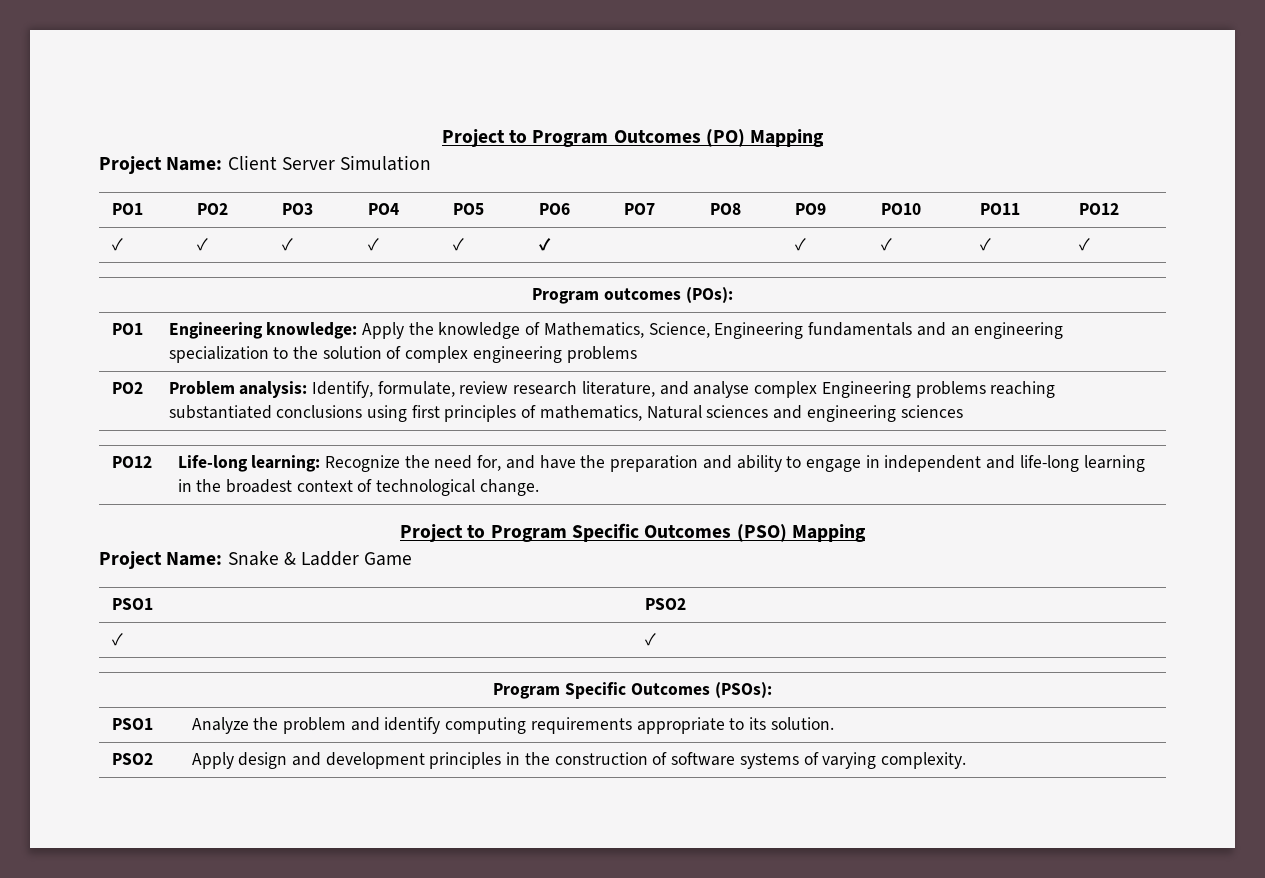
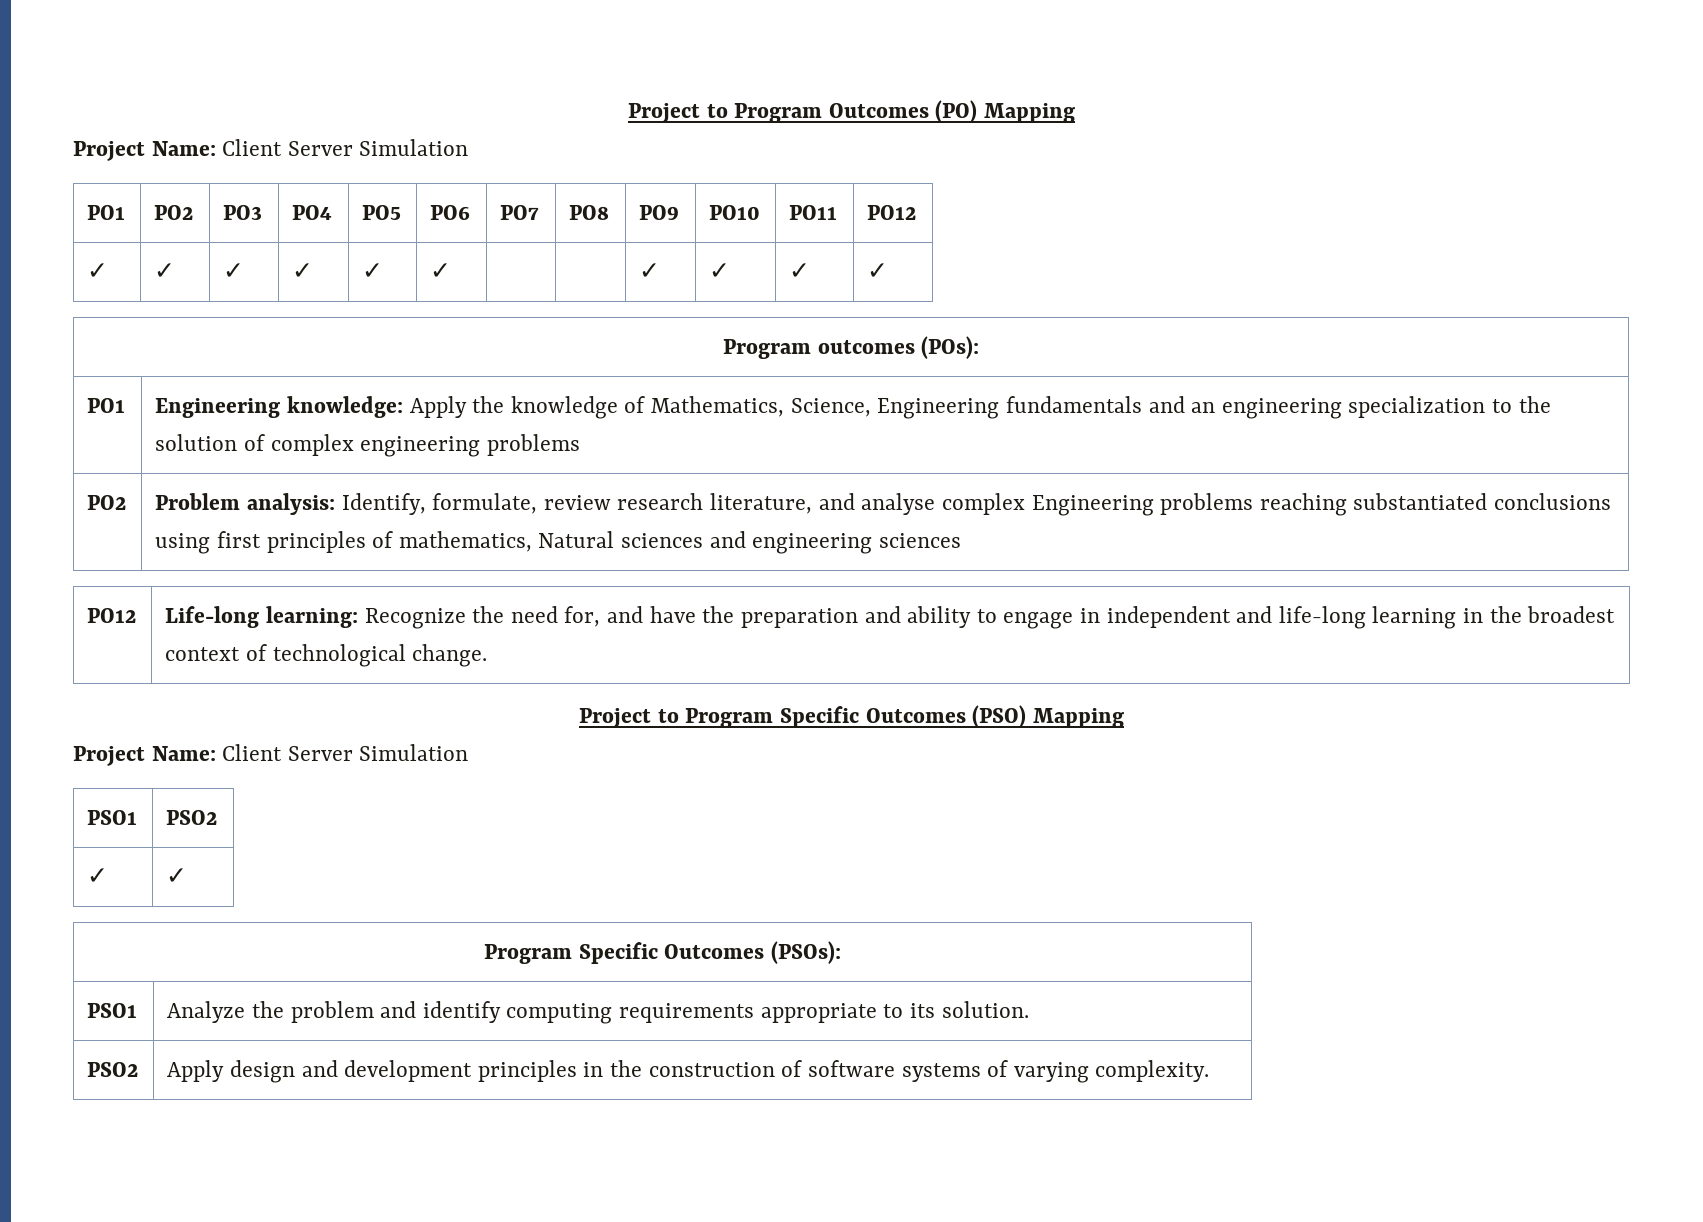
  Project to Program Specific Outcomes (PSO) Mapping
- Project Name: Snake & Ladder Game
+ Project Name: Client Server Simulation

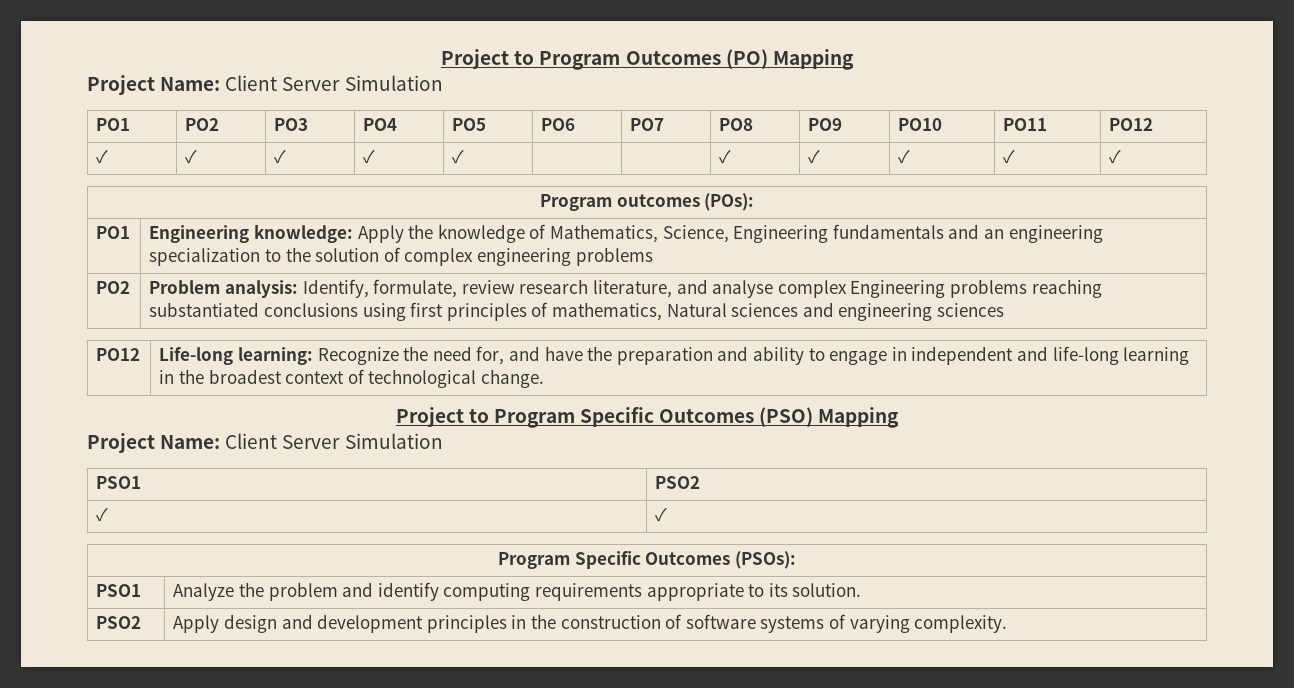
- ✓ | ✓ | ✓ | ✓ | ✓ | ✓ | | | ✓ | ✓ | ✓ | ✓
+ ✓ | ✓ | ✓ | ✓ | ✓ | | | ✓ | ✓ | ✓ | ✓ | ✓

